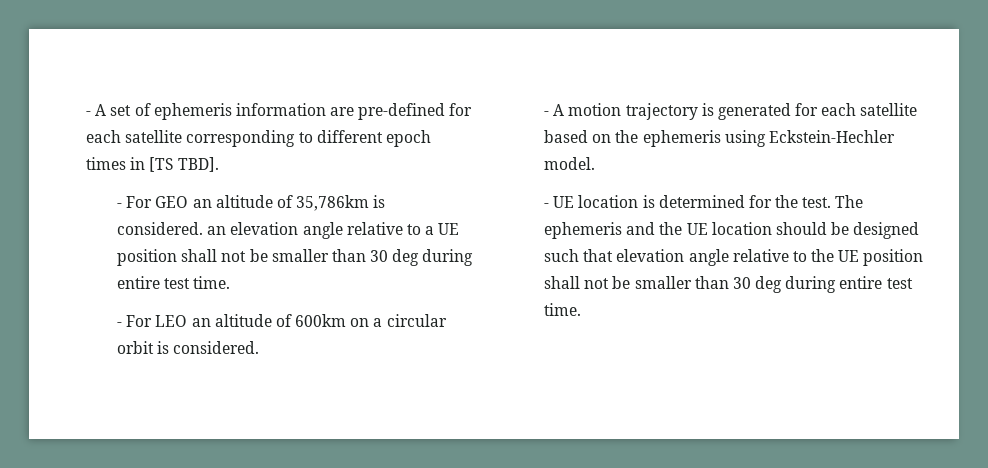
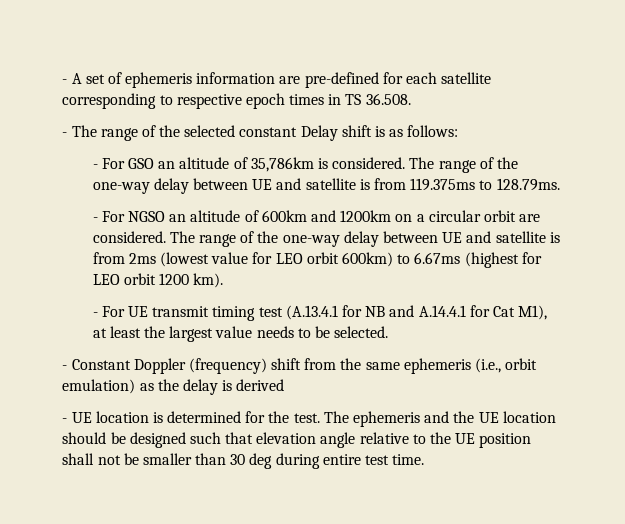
- - A set of ephemeris information are pre-defined for each satellite corresponding to different epoch times in [TS TBD].
- - For GEO an altitude of 35,786km is considered. an elevation angle relative to a UE position shall not be smaller than 30 deg during entire test time.
- - For LEO an altitude of 600km on a circular orbit is considered.
- - A motion trajectory is generated for each satellite based on the ephemeris using Eckstein-Hechler model.
+ - A set of ephemeris information are pre-defined for each satellite corresponding to respective epoch times in TS 36.508.
+ - The range of the selected constant Delay shift is as follows:
+ - For GSO an altitude of 35,786km is considered. The range of the one-way delay between UE and satellite is from 119.375ms to 128.79ms.
+ - For NGSO an altitude of 600km and 1200km on a circular orbit are considered. The range of the one-way delay between UE and satellite is from 2ms (lowest value for LEO orbit 600km) to 6.67ms (highest for LEO orbit 1200 km).
+ - For UE transmit timing test (A.13.4.1 for NB and A.14.4.1 for Cat M1), at least the largest value needs to be selected.
+ - Constant Doppler (frequency) shift from the same ephemeris (i.e., orbit emulation) as the delay is derived

